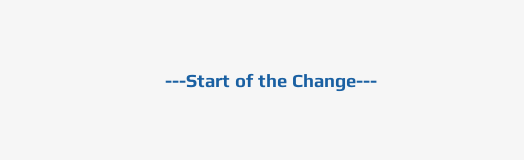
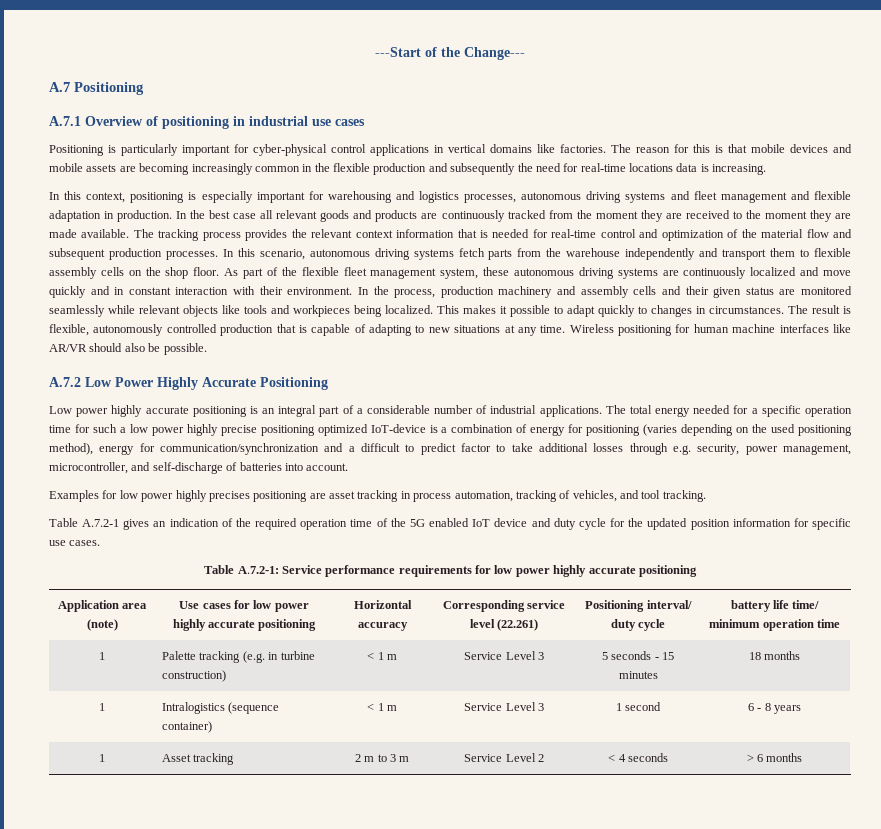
+ A.7 Positioning
+ A.7.1 Overview of positioning in industrial use cases
+ Positioning is particularly important for cyber-physical control applications in vertical domains like factories. The reason for this is that mobile devices and mobile assets are becoming increasingly common in the flexible production and subsequently the need for real-time locations data is increasing.
+ In this context, positioning is especially important for warehousing and logistics processes, autonomous driving systems and fleet management and flexible adaptation in production. In the best case all relevant goods and products are continuously tracked from the moment they are received to the moment they are made available. The tracking process provides the relevant context information that is needed for real-time control and optimization of the material flow and subsequent production processes. In this scenario, autonomous driving systems fetch parts from the warehouse independently and transport them to flexible assembly cells on the shop floor. As part of the flexible fleet management system, these autonomous driving systems are continuously localized and move quickly and in constant interaction with their environment. In the process, production machinery and assembly cells and their given status are monitored seamlessly while relevant objects like tools and workpieces being localized. This makes it possible to adapt quickly to changes in circumstances. The result is flexible, autonomously controlled production that is capable of adapting to new situations at any time. Wireless positioning for human machine interfaces like AR/VR should also be possible.
+ A.7.2 Low Power Highly Accurate Positioning
+ Low power highly accurate positioning is an integral part of a considerable number of industrial applications. The total energy needed for a specific operation time for such a low power highly precise positioning optimized IoT-device is a combination of energy for positioning (varies depending on the used positioning method), energy for communication/synchronization and a difficult to predict factor to take additional losses through e.g. security, power management, microcontroller, and self-discharge of batteries into account.
+ Examples for low power highly precises positioning are asset tracking in process automation, tracking of vehicles, and tool tracking.
+ Table A.7.2-1 gives an indication of the required operation time of the 5G enabled IoT device and duty cycle for the updated position information for specific use cases.
+ Table A.7.2-1: Service performance requirements for low power highly accurate positioning
+ Application area (note) | Use cases for low power highly accurate positioning | Horizontal accuracy | Corresponding service level (22.261) | Positioning interval/ duty cycle | battery life time/ minimum operation time
+ 1 | Palette tracking (e.g. in turbine construction) | < 1 m | Service Level 3 | 5 seconds - 15 minutes | 18 months
+ 1 | Intralogistics (sequence container) | < 1 m | Service Level 3 | 1 second | 6 - 8 years
+ 1 | Asset tracking | 2 m to 3 m | Service Level 2 | < 4 seconds | > 6 months

